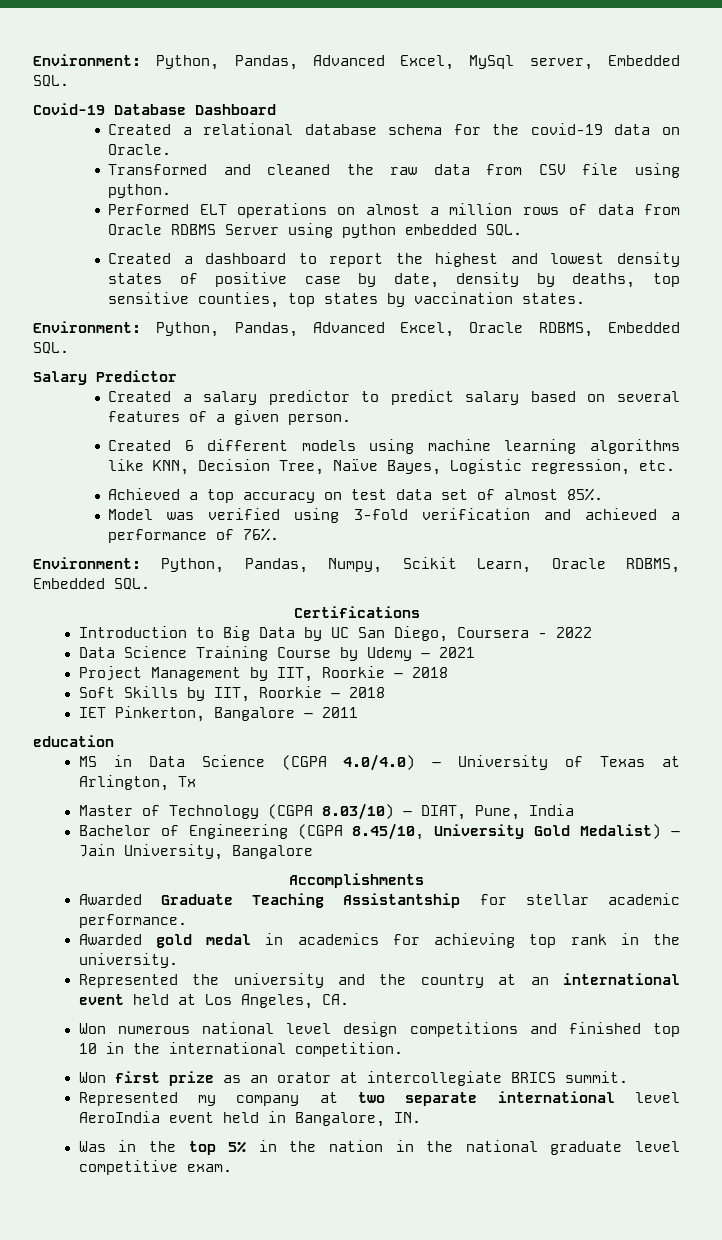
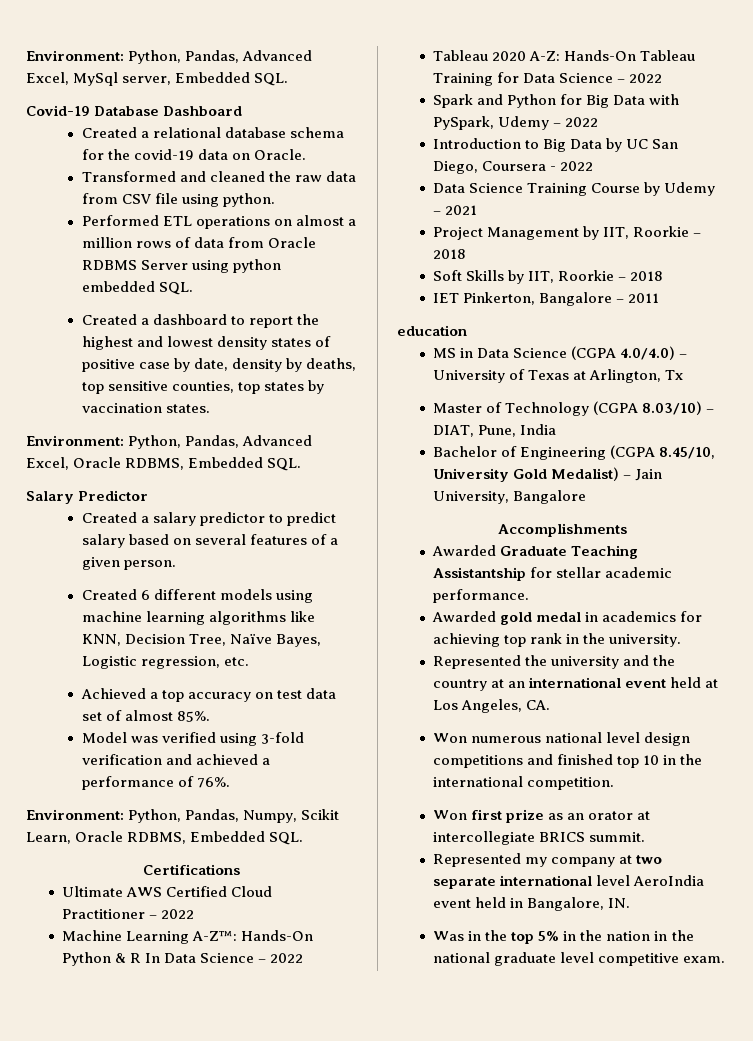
- Performed ELT operations on almost a million rows of data from Oracle RDBMS Server using python embedded SQL.
+ Performed ETL operations on almost a million rows of data from Oracle RDBMS Server using python embedded SQL.
+ Ultimate AWS Certified Cloud Practitioner – 2022
+ Machine Learning A-Z™: Hands-On Python & R In Data Science – 2022
+ Tableau 2020 A-Z: Hands-On Tableau Training for Data Science – 2022
+ Spark and Python for Big Data with PySpark, Udemy – 2022

